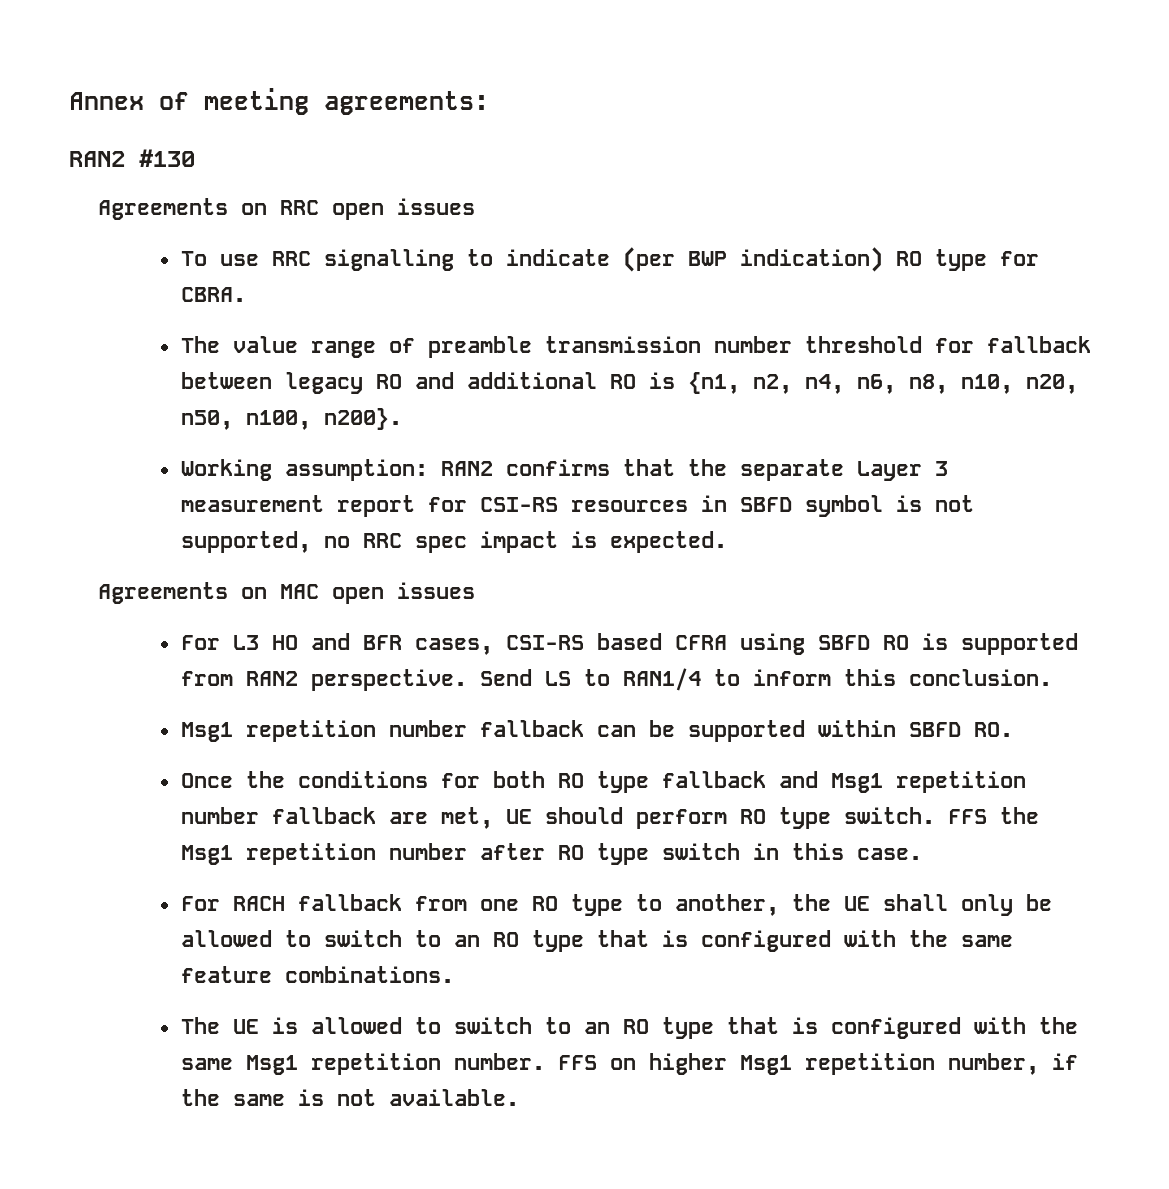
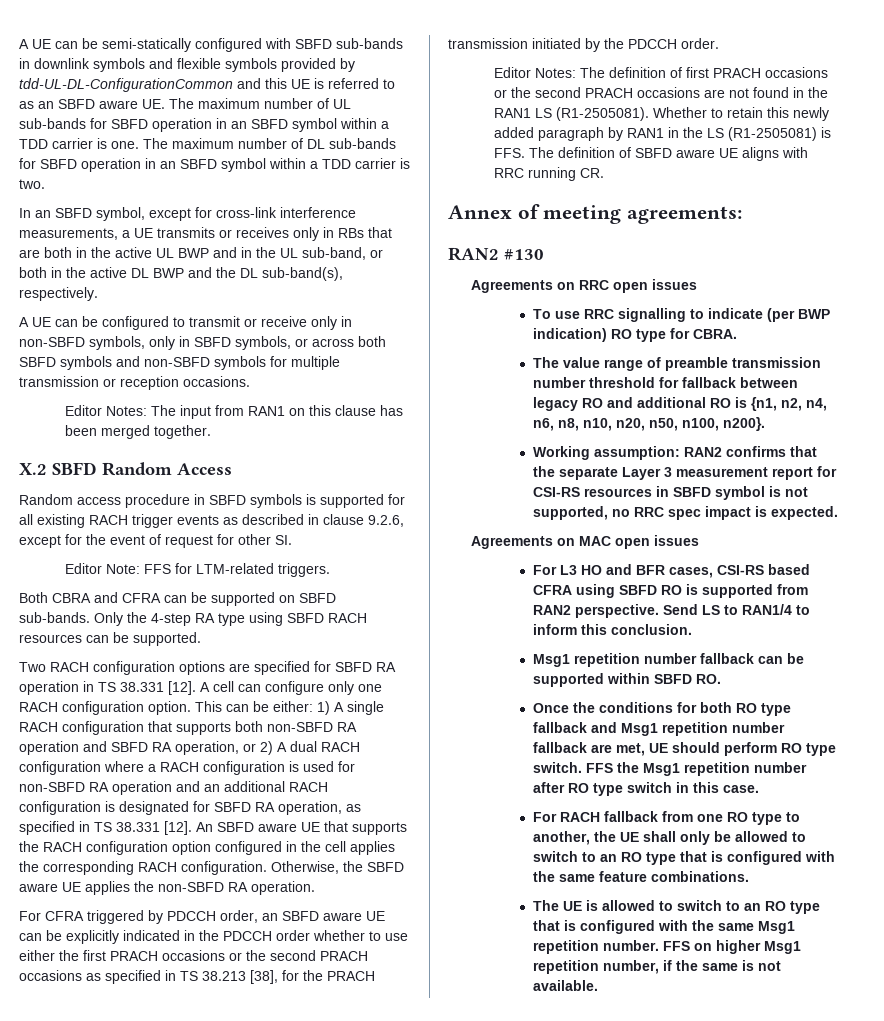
+ A UE can be semi-statically configured with SBFD sub-bands in downlink symbols and flexible symbols provided by tdd-UL-DL-ConfigurationCommon and this UE is referred to as an SBFD aware UE. The maximum number of UL sub-bands for SBFD operation in an SBFD symbol within a TDD carrier is one. The maximum number of DL sub-bands for SBFD operation in an SBFD symbol within a TDD carrier is two.
+ In an SBFD symbol, except for cross-link interference measurements, a UE transmits or receives only in RBs that are both in the active UL BWP and in the UL sub-band, or both in the active DL BWP and the DL sub-band(s), respectively.
+ A UE can be configured to transmit or receive only in non-SBFD symbols, only in SBFD symbols, or across both SBFD symbols and non-SBFD symbols for multiple transmission or reception occasions.
+ Editor Notes: The input from RAN1 on this clause has been merged together.
+ X.2 SBFD Random Access
+ Random access procedure in SBFD symbols is supported for all existing RACH trigger events as described in clause 9.2.6, except for the event of request for other SI.
+ Editor Note: FFS for LTM-related triggers.
+ Both CBRA and CFRA can be supported on SBFD sub-bands. Only the 4-step RA type using SBFD RACH resources can be supported.
+ Two RACH configuration options are specified for SBFD RA operation in TS 38.331 [12]. A cell can configure only one RACH configuration option. This can be either: 1) A single RACH configuration that supports both non-SBFD RA operation and SBFD RA operation, or 2) A dual RACH configuration where a RACH configuration is used for non-SBFD RA operation and an additional RACH configuration is designated for SBFD RA operation, as specified in TS 38.331 [12]. An SBFD aware UE that supports the RACH configuration option configured in the cell applies the corresponding RACH configuration. Otherwise, the SBFD aware UE applies the non-SBFD RA operation.
+ For CFRA triggered by PDCCH order, an SBFD aware UE can be explicitly indicated in the PDCCH order whether to use either the first PRACH occasions or the second PRACH occasions as specified in TS 38.213 [38], for the PRACH transmission initiated by the PDCCH order.
+ Editor Notes: The definition of first PRACH occasions or the second PRACH occasions are not found in the RAN1 LS (R1-2505081). Whether to retain this newly added paragraph by RAN1 in the LS (R1-2505081) is FFS. The definition of SBFD aware UE aligns with RRC running CR.

